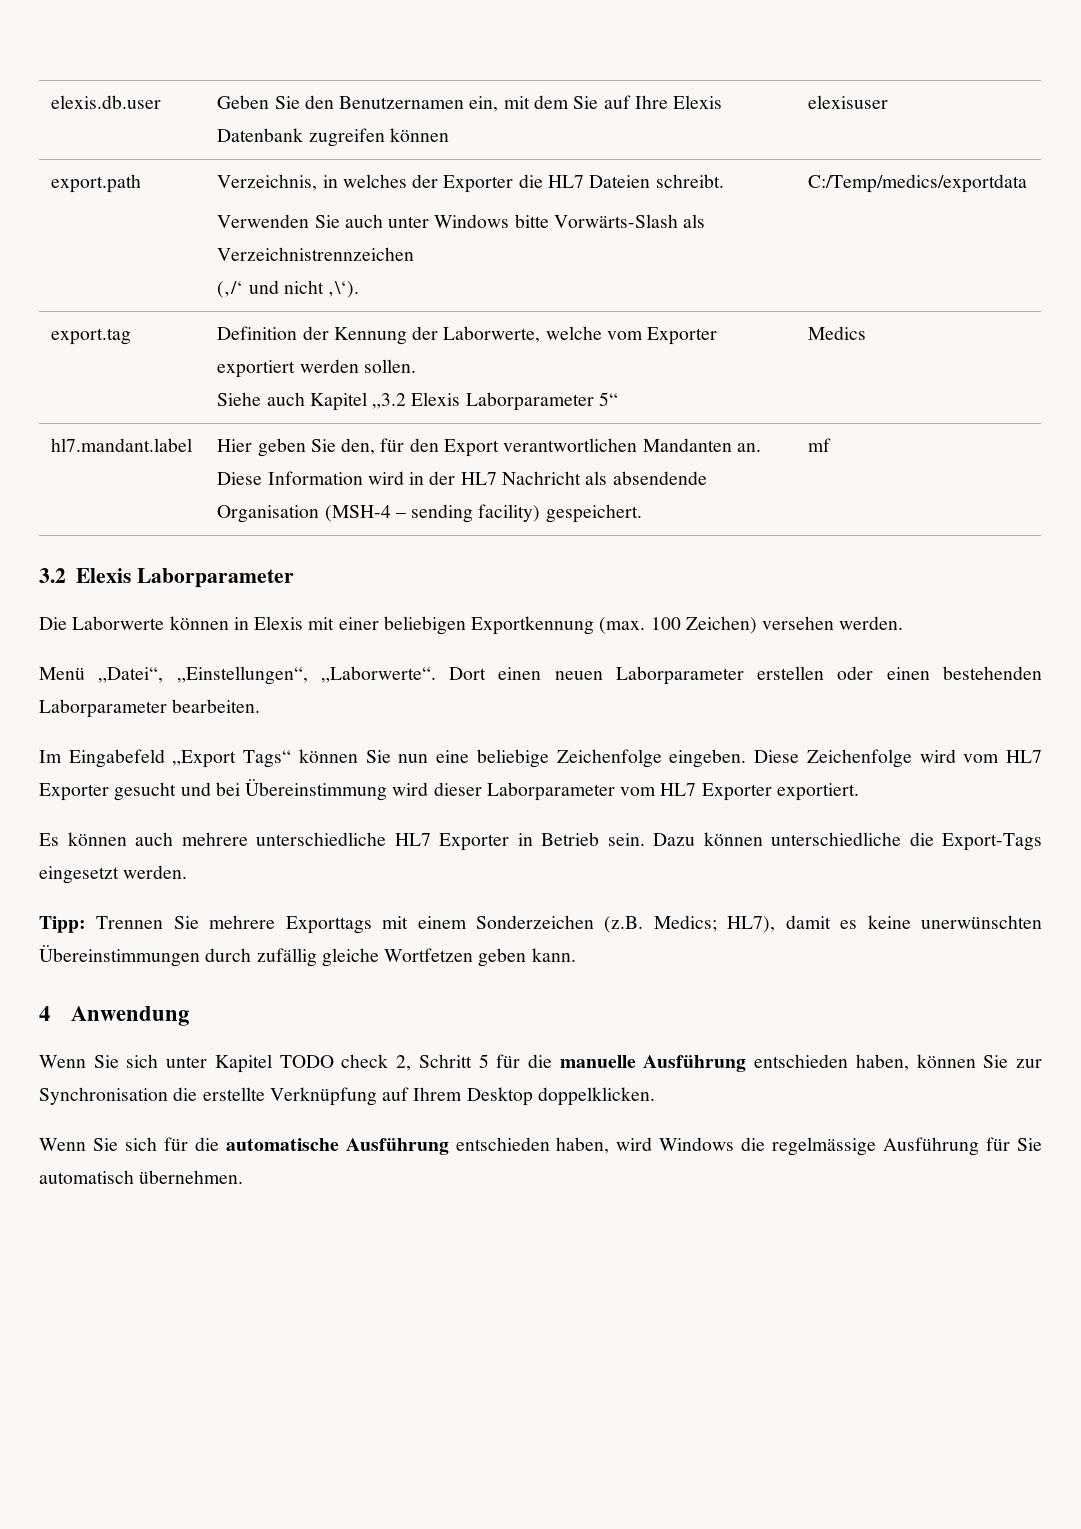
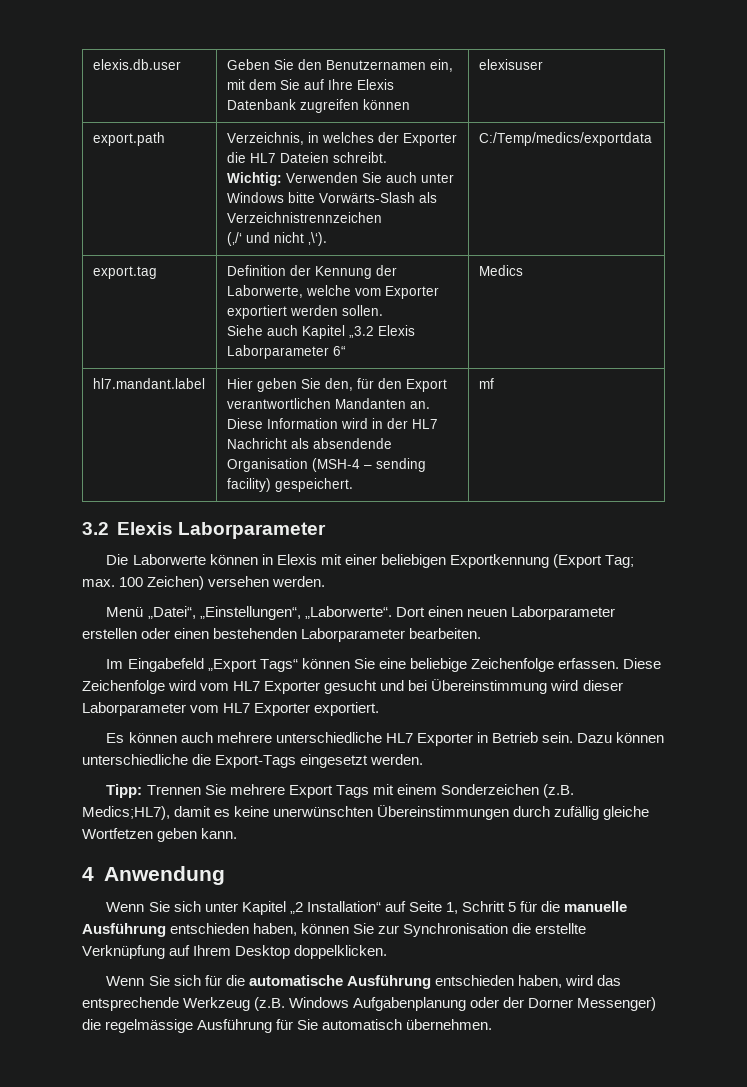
  export.path | Verzeichnis, in welches der Exporter die HL7 Dateien schreibt.
- Verwenden Sie auch unter Windows bitte Vorwärts-Slash als Verzeichnistrennzeichen
+ Wichtig: Verwenden Sie auch unter Windows bitte Vorwärts-Slash als Verzeichnistrennzeichen
  export.tag | Definition der Kennung der Laborwerte, welche vom Exporter exportiert werden sollen.
- Siehe auch Kapitel „3.2 Elexis Laborparameter 5“ | Medics
+ Siehe auch Kapitel „3.2 Elexis Laborparameter 6“ | Medics
- Die Laborwerte können in Elexis mit einer beliebigen Exportkennung (max. 100 Zeichen) versehen werden.
+ Die Laborwerte können in Elexis mit einer beliebigen Exportkennung (Export Tag; max. 100 Zeichen) versehen werden.
- Im Eingabefeld „Export Tags“ können Sie nun eine beliebige Zeichenfolge eingeben.
+ Im Eingabefeld „Export Tags“ können Sie eine beliebige Zeichenfolge erfassen.
- Tipp: Trennen Sie mehrere Exporttags mit einem Sonderzeichen (z.B. Medics; HL7), damit es keine unerwünschten Übereinstimmungen durch zufällig gleiche Wortfetzen geben kann.
+ Tipp: Trennen Sie mehrere Export Tags mit einem Sonderzeichen (z.B. Medics;HL7), damit es keine unerwünschten Übereinstimmungen durch zufällig gleiche Wortfetzen geben kann.
- Wenn Sie sich unter Kapitel TODO check 2, Schritt 5 für die manuelle Ausführung entschieden haben, können Sie zur Synchronisation die erstellte Verknüpfung auf Ihrem Desktop doppelklicken.
+ Wenn Sie sich unter Kapitel „2 Installation“ auf Seite 1, Schritt 5 für die manuelle Ausführung entschieden haben, können Sie zur Synchronisation die erstellte Verknüpfung auf Ihrem Desktop doppelklicken.
- Wenn Sie sich für die automatische Ausführung entschieden haben, wird Windows die regelmässige Ausführung für Sie automatisch übernehmen.
+ Wenn Sie sich für die automatische Ausführung entschieden haben, wird das entsprechende Werkzeug (z.B. Windows Aufgabenplanung oder der Dorner Messenger) die regelmässige Ausführung für Sie automatisch übernehmen.

